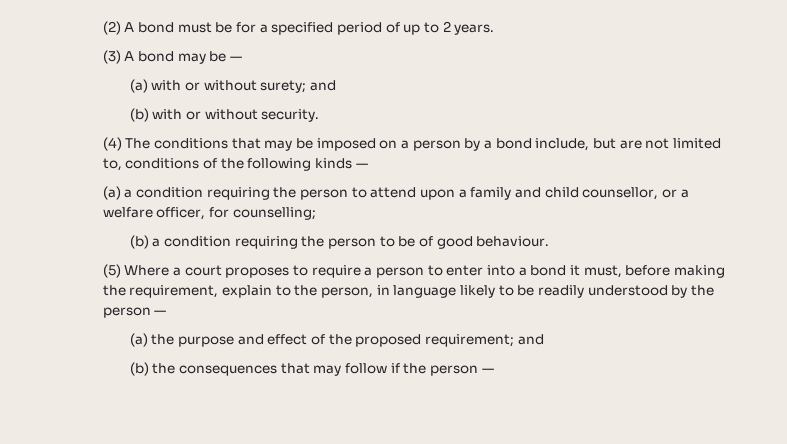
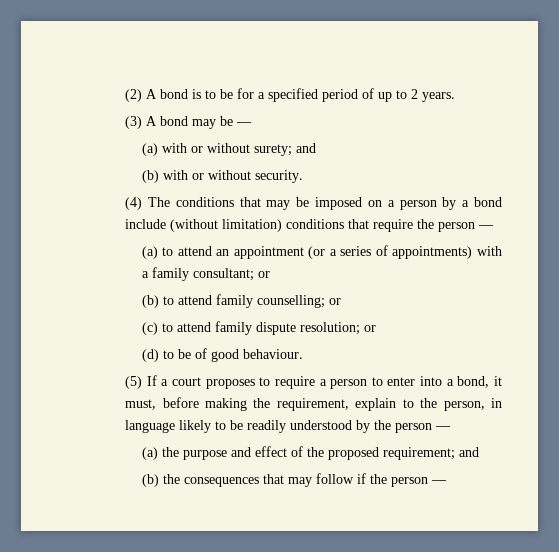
- (2) A bond must be for a specified period of up to 2 years.
+ (2) A bond is to be for a specified period of up to 2 years.
- (4) The conditions that may be imposed on a person by a bond include, but are not limited to, conditions of the following kinds —
- (a) a condition requiring the person to attend upon a family and child counsellor, or a welfare officer, for counselling;
- (b) a condition requiring the person to be of good behaviour.
+ (4) The conditions that may be imposed on a person by a bond include (without limitation) conditions that require the person —
+ (a) to attend an appointment (or a series of appointments) with a family consultant; or
+ (b) to attend family counselling; or
+ (c) to attend family dispute resolution; or
+ (d) to be of good behaviour.
- (5) Where a court proposes to require a person to enter into a bond it must, before making the requirement, explain to the person, in language likely to be readily understood by the person —
+ (5) If a court proposes to require a person to enter into a bond, it must, before making the requirement, explain to the person, in language likely to be readily understood by the person —

